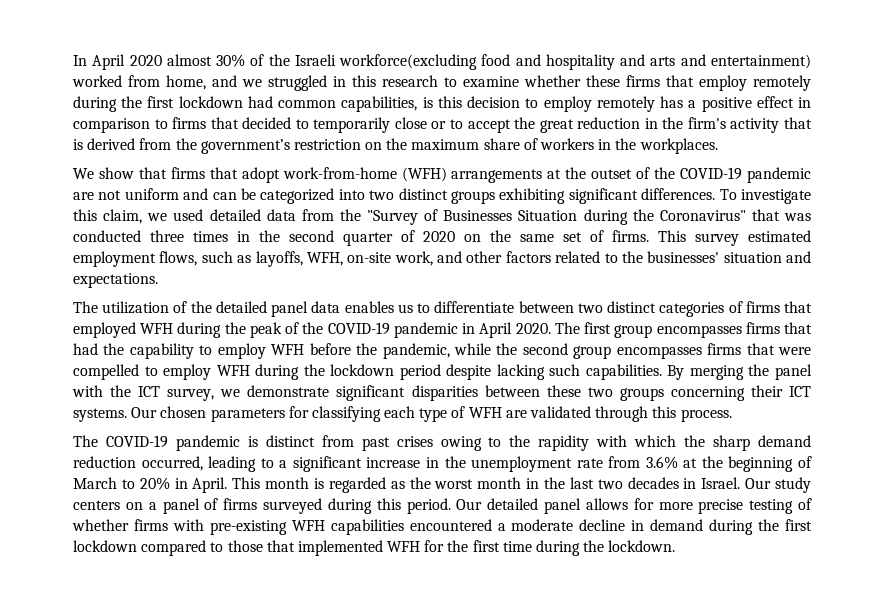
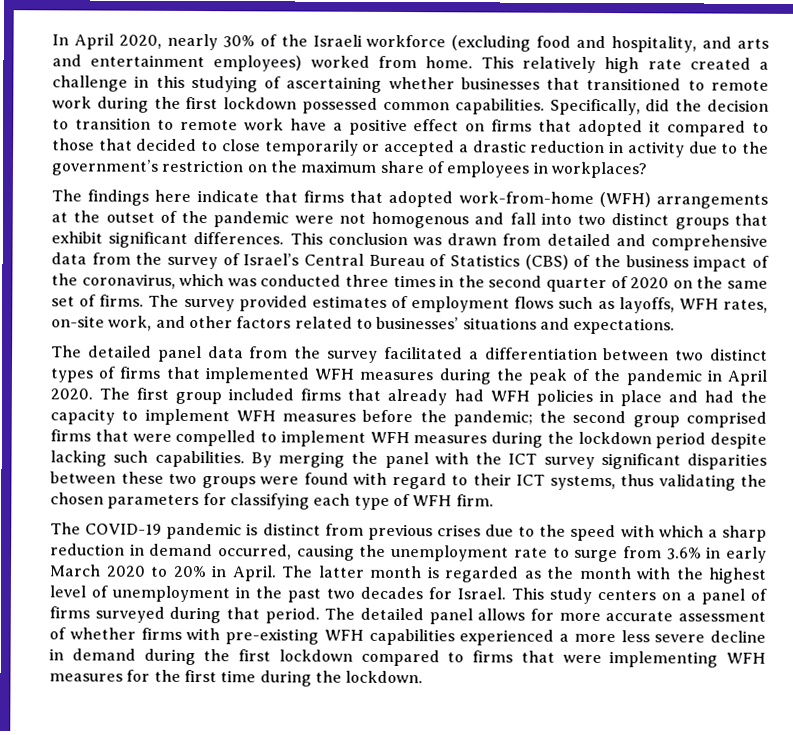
- In April 2020 almost 30% of the Israeli workforce(excluding food and hospitality and arts and entertainment) worked from home, and we struggled in this research to examine whether these firms that employ remotely during the first lockdown had common capabilities, is this decision to employ remotely has a positive effect in comparison to firms that decided to temporarily close or to accept the great reduction in the firm's activity that is derived from the government’s restriction on the maximum share of workers in the workplaces.
- We show that firms that adopt work-from-home (WFH) arrangements at the outset of the COVID-19 pandemic are not uniform and can be categorized into two distinct groups exhibiting significant differences. To investigate this claim, we used detailed data from the "Survey of Businesses Situation during the Coronavirus" that was conducted three times in the second quarter of 2020 on the same set of firms.
+ In April 2020, nearly 30% of the Israeli workforce (excluding food and hospitality, and arts and entertainment employees) worked from home. This relatively high rate created a challenge in this studying of ascertaining whether businesses that transitioned to remote work during the first lockdown possessed common capabilities. Specifically, did the decision to transition to remote work have a positive effect on firms that adopted it compared to those that decided to close temporarily or accepted a drastic reduction in activity due to the government’s restriction on the maximum share of employees in workplaces?
+ The findings here indicate that firms that adopted work-from-home (WFH) arrangements at the outset of the pandemic were not homogenous and fall into two distinct groups that exhibit significant differences. This conclusion was drawn from detailed and comprehensive data from the survey of Israel’s Central Bureau of Statistics (CBS) of the business impact of the coronavirus, which was conducted three times in the second quarter of 2020 on the same set of firms.
- This survey estimated employment flows, such as layoffs, WFH, on-site work, and other factors related to the businesses' situation and expectations.
+ The survey provided estimates of employment flows such as layoffs, WFH rates, on-site work, and other factors related to businesses’ situations and expectations.
- The utilization of the detailed panel data enables us to differentiate between two distinct categories of firms that employed WFH during the peak of the COVID-19 pandemic in April 2020.
+ The detailed panel data from the survey facilitated a differentiation between two distinct types of firms that implemented WFH measures during the peak of the pandemic in April 2020.
- The first group encompasses firms that had the capability to employ WFH before the pandemic, while the second group encompasses firms that were compelled to employ WFH during the lockdown period despite lacking such capabilities.
+ The first group included firms that already had WFH policies in place and had the capacity to implement WFH measures before the pandemic; the second group comprised firms that were compelled to implement WFH measures during the lockdown period despite lacking such capabilities.
- By merging the panel with the ICT survey, we demonstrate significant disparities between these two groups concerning their ICT systems. Our chosen parameters for classifying each type of WFH are validated through this process.
+ By merging the panel with the ICT survey significant disparities between these two groups were found with regard to their ICT systems, thus validating the chosen parameters for classifying each type of WFH firm.
- The COVID-19 pandemic is distinct from past crises owing to the rapidity with which the sharp demand reduction occurred, leading to a significant increase in the unemployment rate from 3.6% at the beginning of March to 20% in April.
+ The COVID-19 pandemic is distinct from previous crises due to the speed with which a sharp reduction in demand occurred, causing the unemployment rate to surge from 3.6% in early March 2020 to 20% in April.
- This month is regarded as the worst month in the last two decades in Israel. Our study centers on a panel of firms surveyed during this period. Our detailed panel allows for more precise testing of whether firms with pre-existing WFH capabilities encountered a moderate decline in demand during the first lockdown compared to those that implemented WFH for the first time during the lockdown.
+ The latter month is regarded as the month with the highest level of unemployment in the past two decades for Israel. This study centers on a panel of firms surveyed during that period. The detailed panel allows for more accurate assessment of whether firms with pre-existing WFH capabilities experienced a more less severe decline in demand during the first lockdown compared to firms that were implementing WFH measures for the first time during the lockdown.

